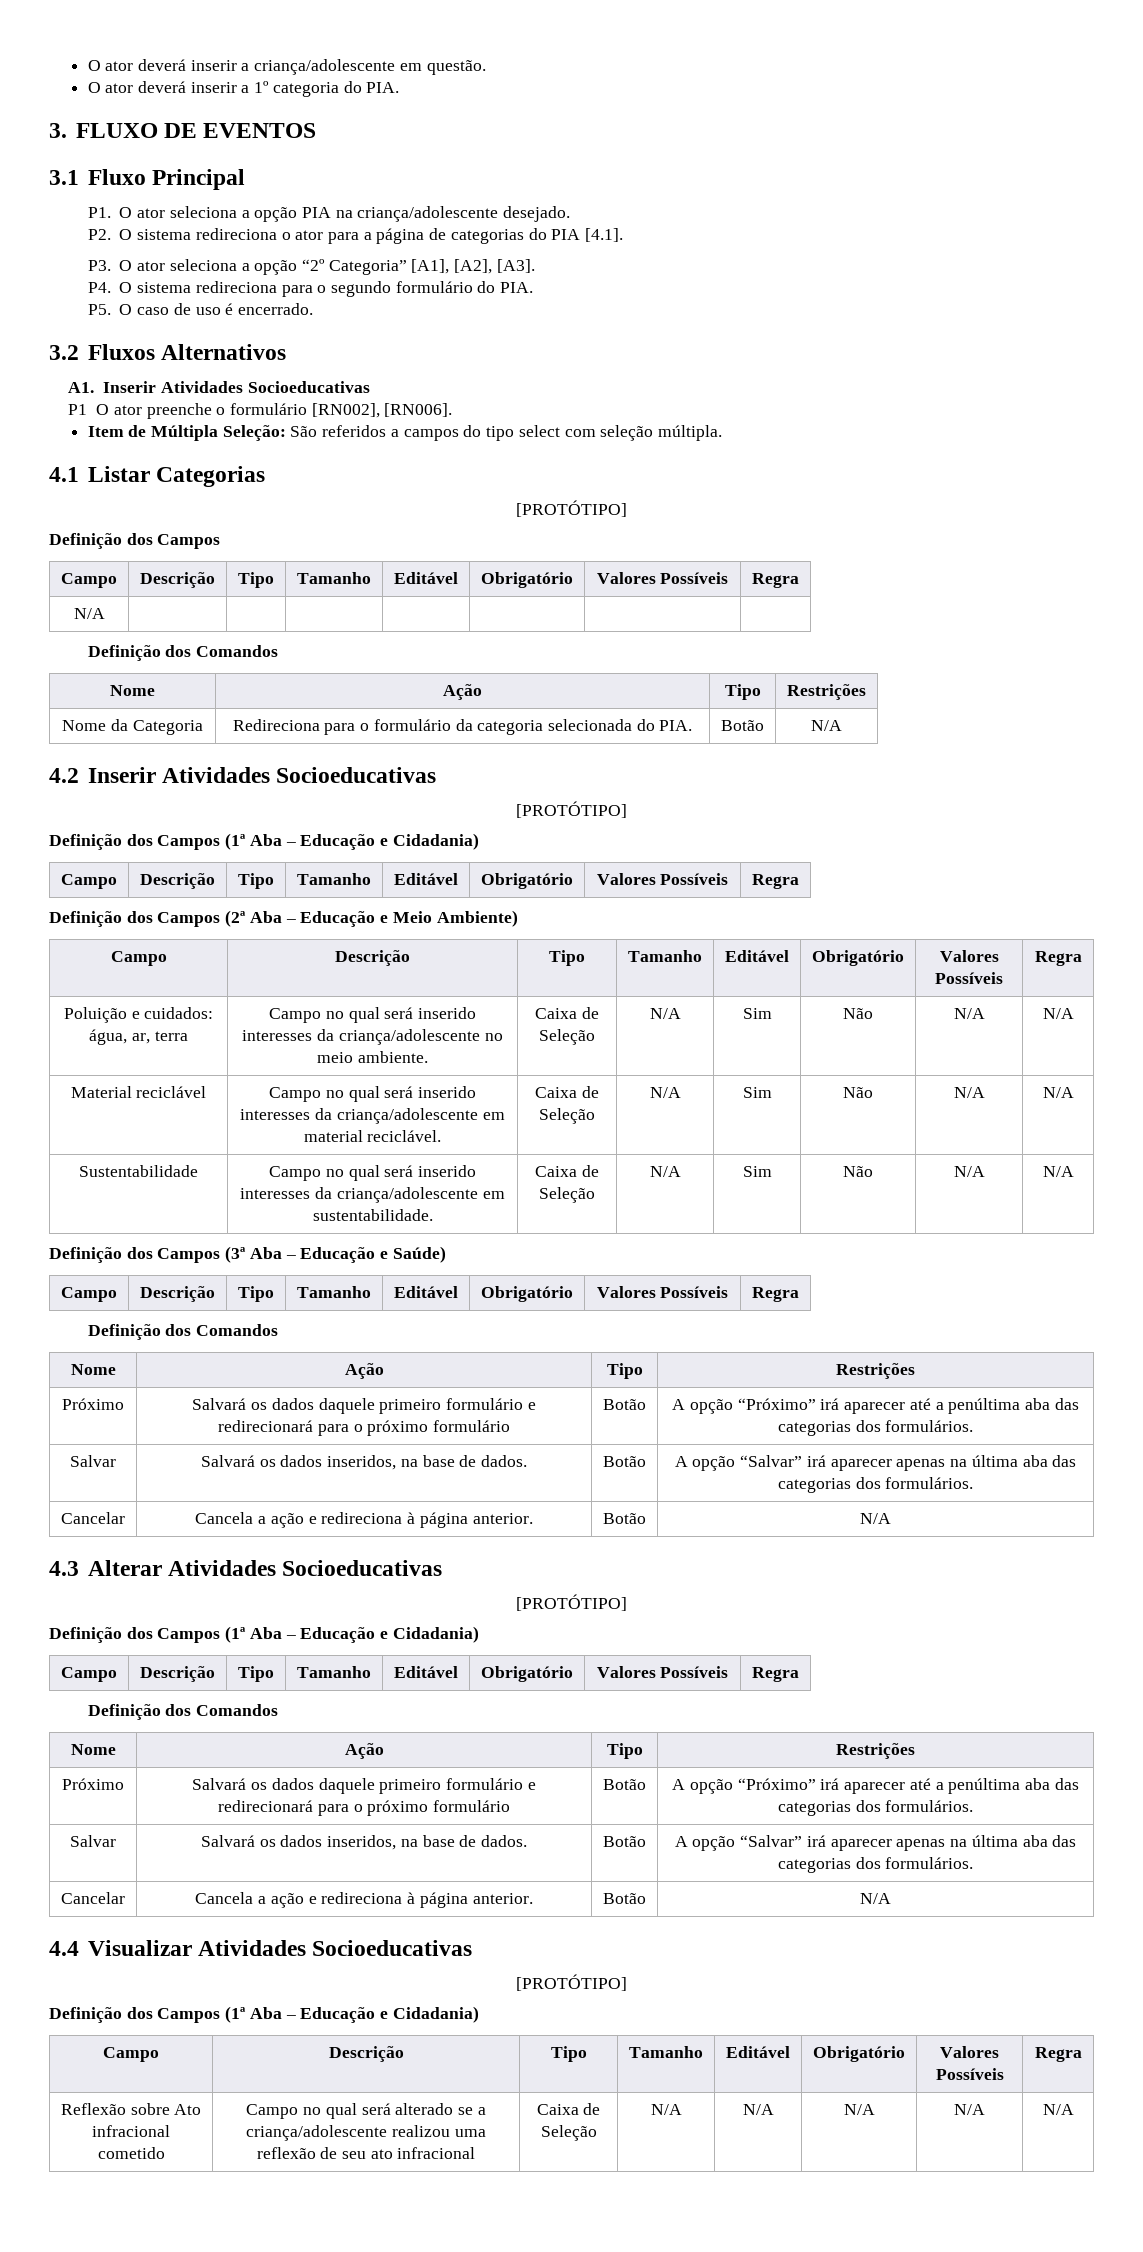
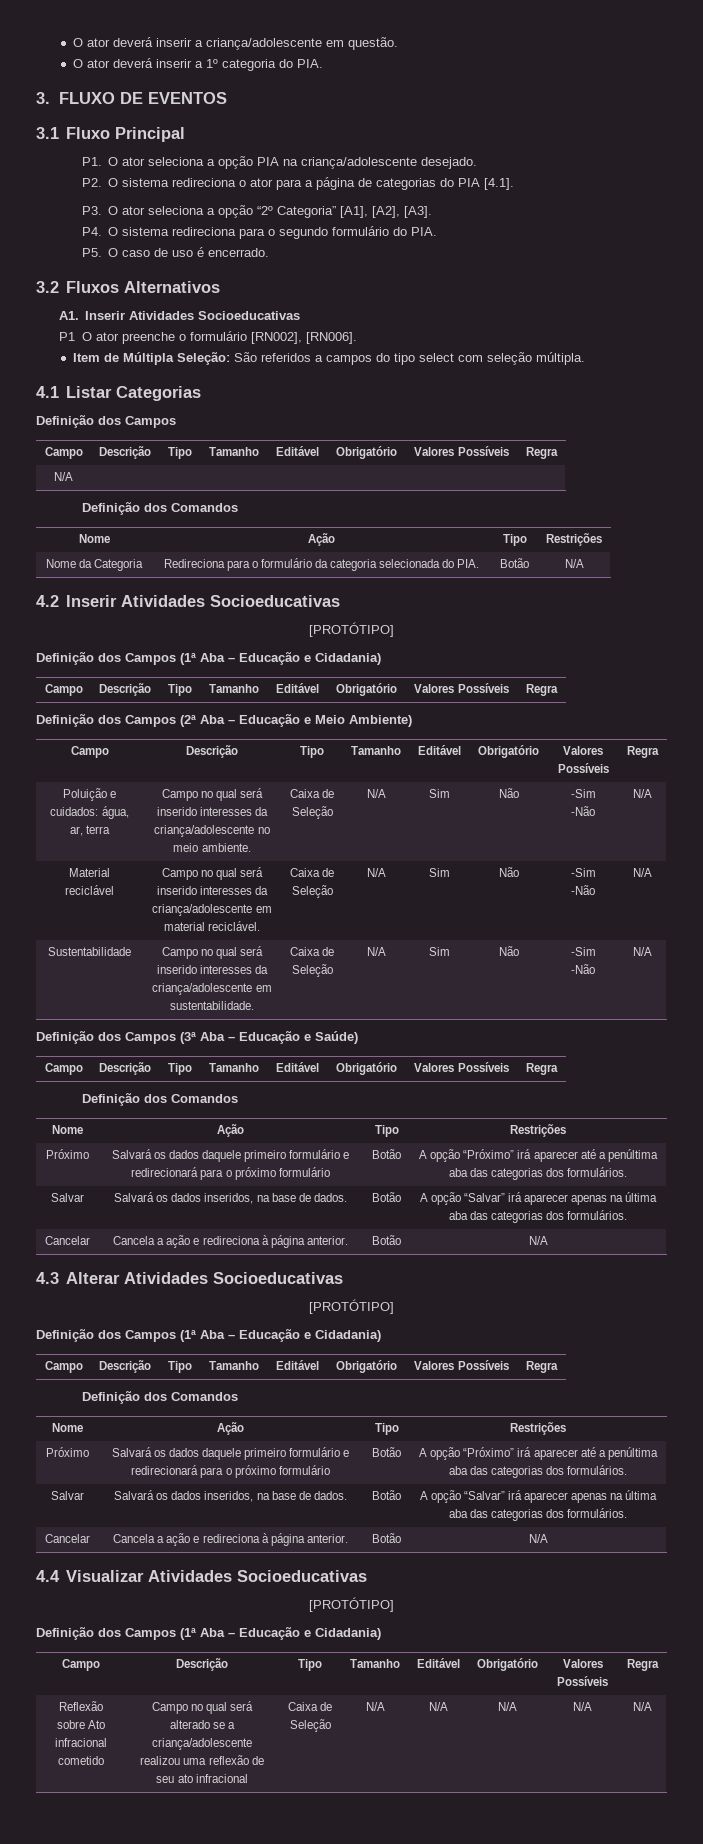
  4.1 Listar Categorias
- [PROTÓTIPO]
- Poluição e cuidados: água, ar, terra | Campo no qual será inserido interesses da criança/adolescente no meio ambiente. | Caixa de Seleção | N/A | Sim | Não | N/A | N/A
+ Poluição e cuidados: água, ar, terra | Campo no qual será inserido interesses da criança/adolescente no meio ambiente. | Caixa de Seleção | N/A | Sim | Não | -Sim
+ -Não | N/A
- Material reciclável | Campo no qual será inserido interesses da criança/adolescente em material reciclável. | Caixa de Seleção | N/A | Sim | Não | N/A | N/A
+ Material reciclável | Campo no qual será inserido interesses da criança/adolescente em material reciclável. | Caixa de Seleção | N/A | Sim | Não | -Sim
+ -Não | N/A
- Sustentabilidade | Campo no qual será inserido interesses da criança/adolescente em sustentabilidade. | Caixa de Seleção | N/A | Sim | Não | N/A | N/A
+ Sustentabilidade | Campo no qual será inserido interesses da criança/adolescente em sustentabilidade. | Caixa de Seleção | N/A | Sim | Não | -Sim
+ -Não | N/A

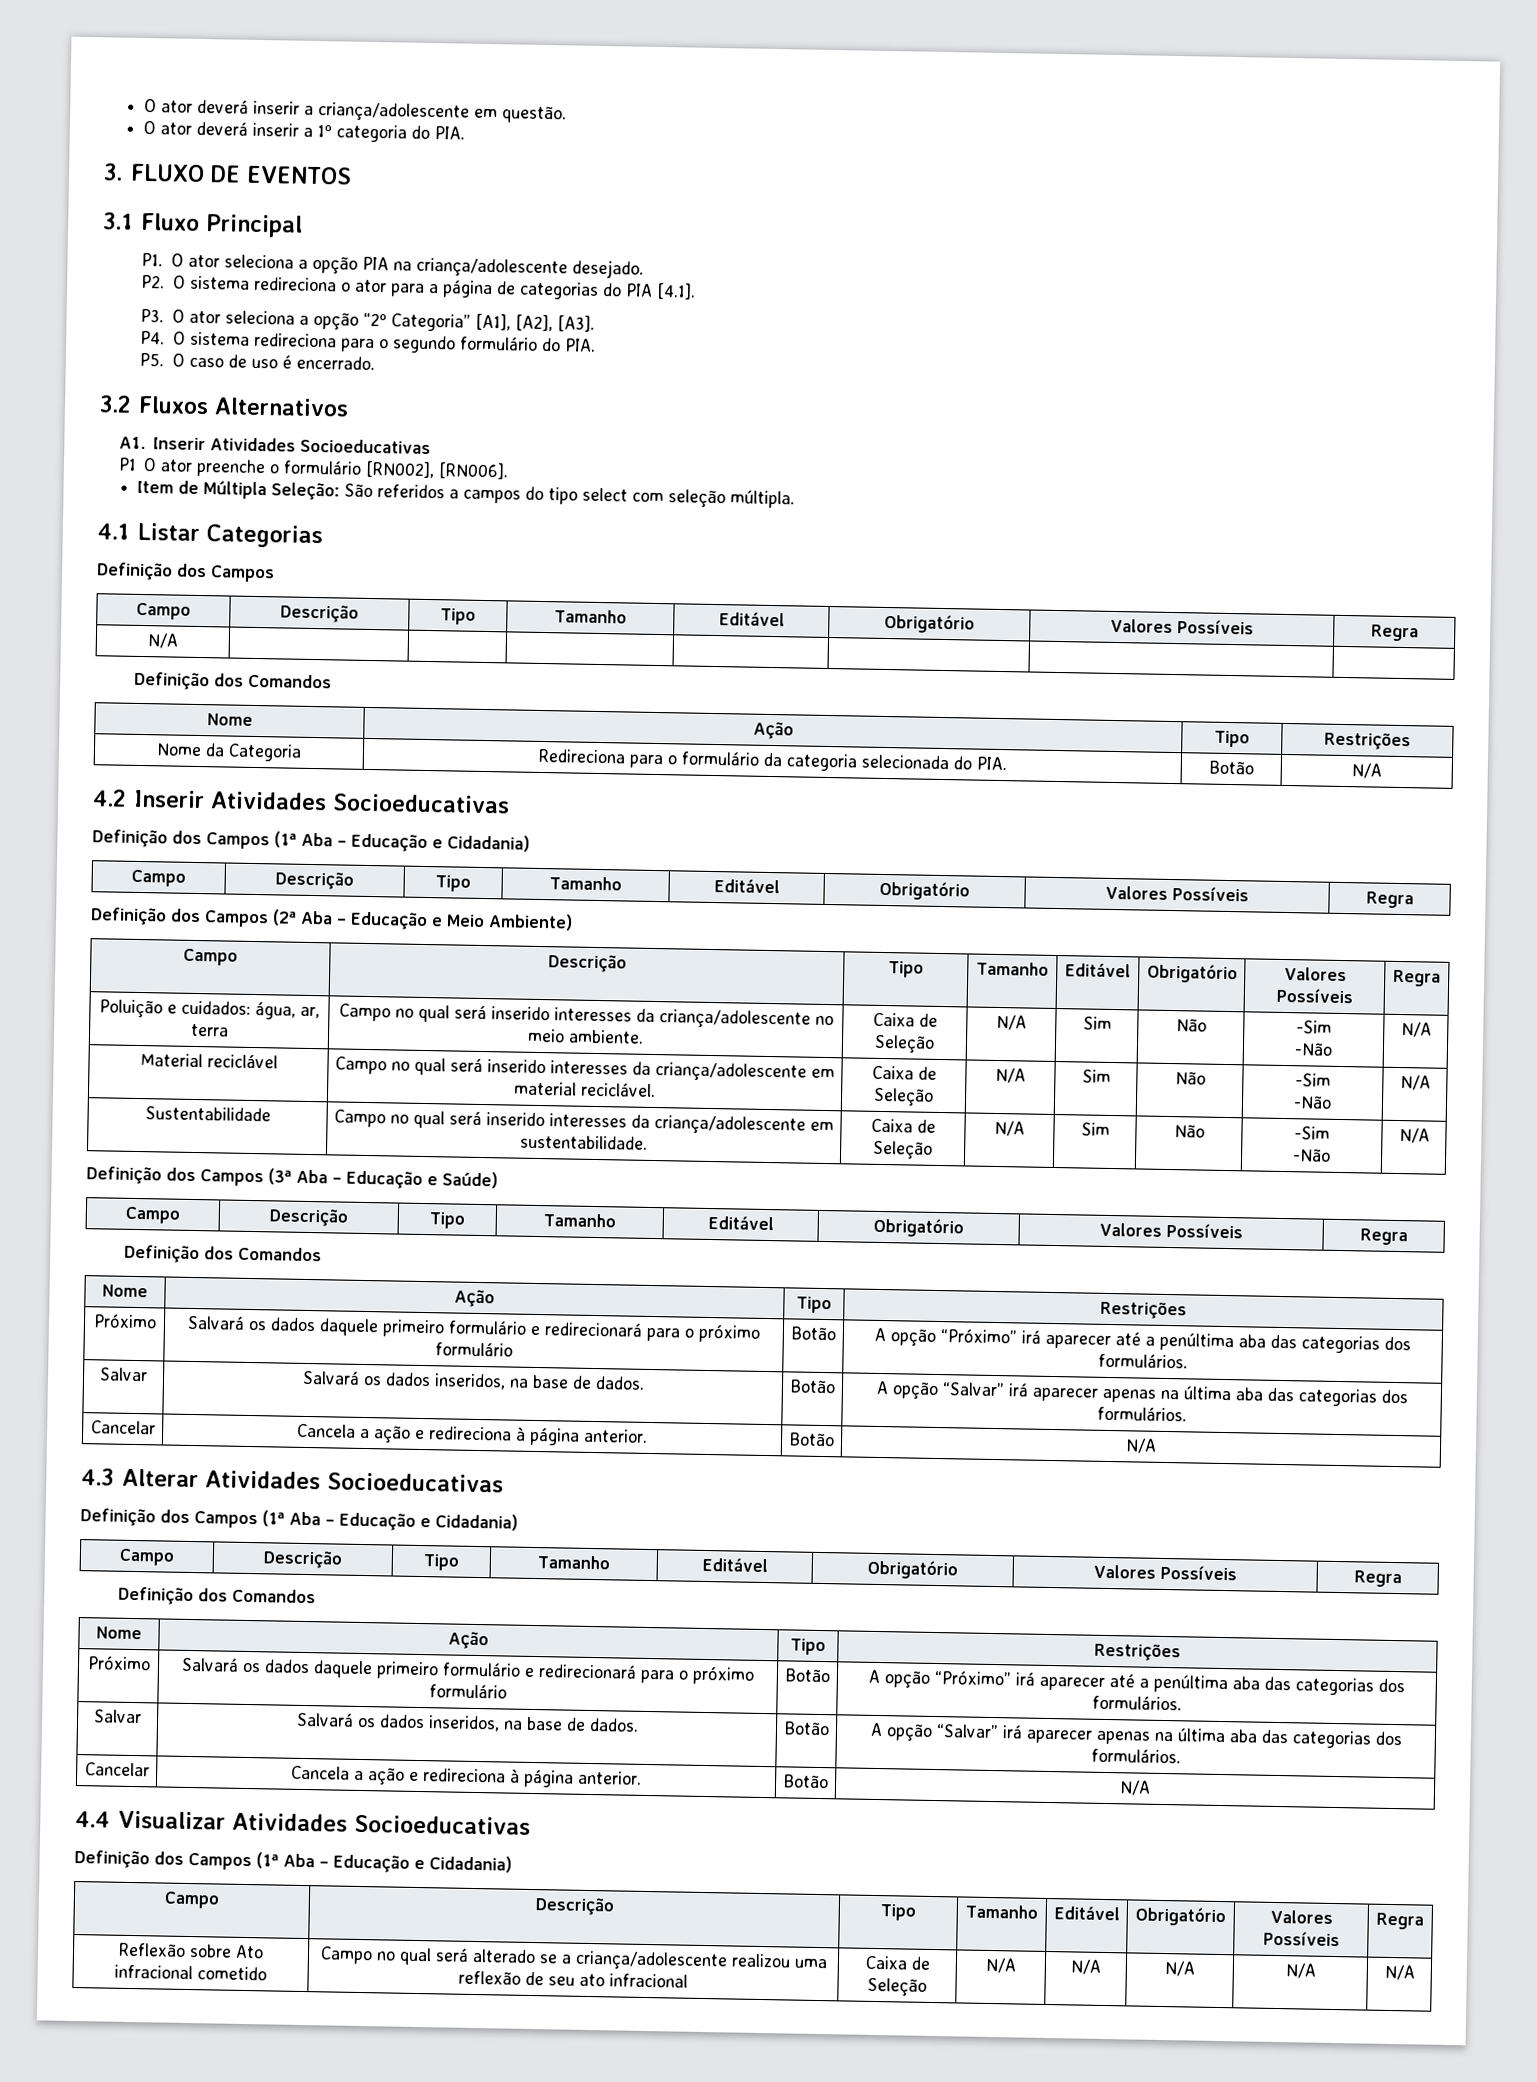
  4.2 Inserir Atividades Socioeducativas
- [PROTÓTIPO]
  4.3 Alterar Atividades Socioeducativas
- [PROTÓTIPO]
  4.4 Visualizar Atividades Socioeducativas
- [PROTÓTIPO]

